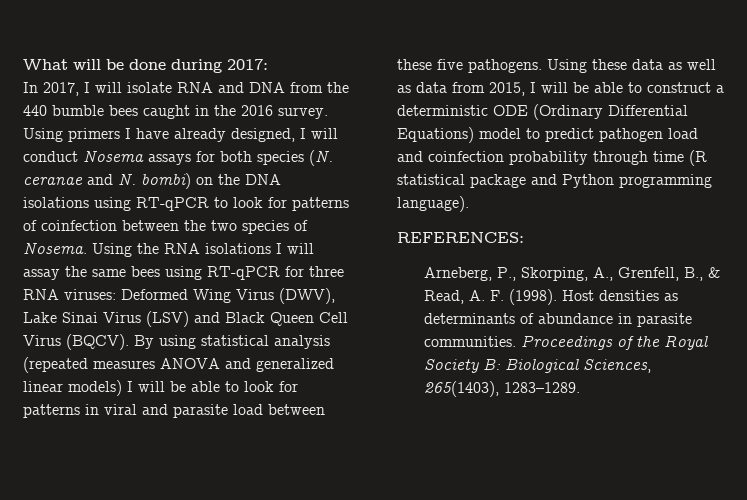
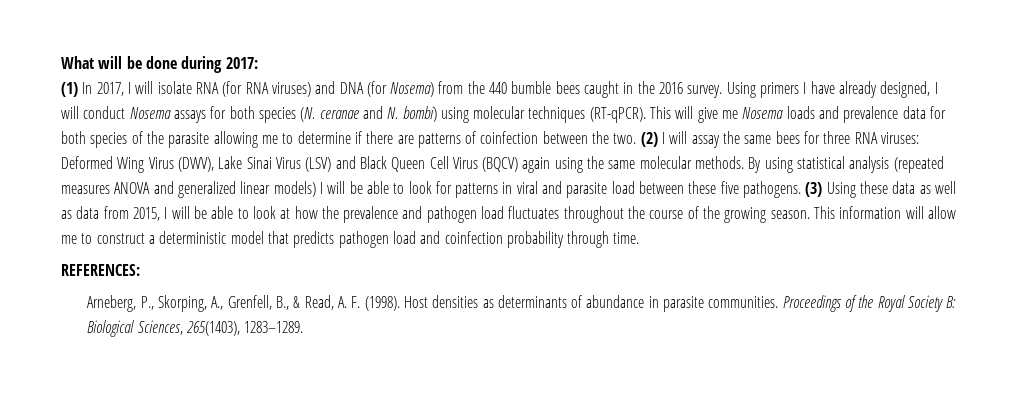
- In 2017, I will isolate RNA and DNA from the 440 bumble bees caught in the 2016 survey.
+ (1) In 2017, I will isolate RNA (for RNA viruses) and DNA (for Nosema) from the 440 bumble bees caught in the 2016 survey.
- Using primers I have already designed, I will conduct Nosema assays for both species (N. ceranae and N. bombi) on the DNA isolations using RT-qPCR to look for patterns of coinfection between the two species of Nosema. Using the RNA isolations I will assay the same bees using RT-qPCR for three RNA viruses: Deformed Wing Virus (DWV), Lake Sinai Virus (LSV) and Black Queen Cell Virus (BQCV).
+ Using primers I have already designed, I will conduct Nosema assays for both species (N. ceranae and N. bombi) using molecular techniques (RT-qPCR). This will give me Nosema loads and prevalence data for both species of the parasite allowing me to determine if there are patterns of coinfection between the two. (2) I will assay the same bees for three RNA viruses: Deformed Wing Virus (DWV), Lake Sinai Virus (LSV) and Black Queen Cell Virus (BQCV) again using the same molecular methods.
- Using these data as well as data from 2015, I will be able to construct a deterministic ODE (Ordinary Differential Equations) model to predict pathogen load and coinfection probability through time (R statistical package and Python programming language).
+ (3) Using these data as well as data from 2015, I will be able to look at how the prevalence and pathogen load fluctuates throughout the course of the growing season. This information will allow me to construct a deterministic model that predicts pathogen load and coinfection probability through time.

